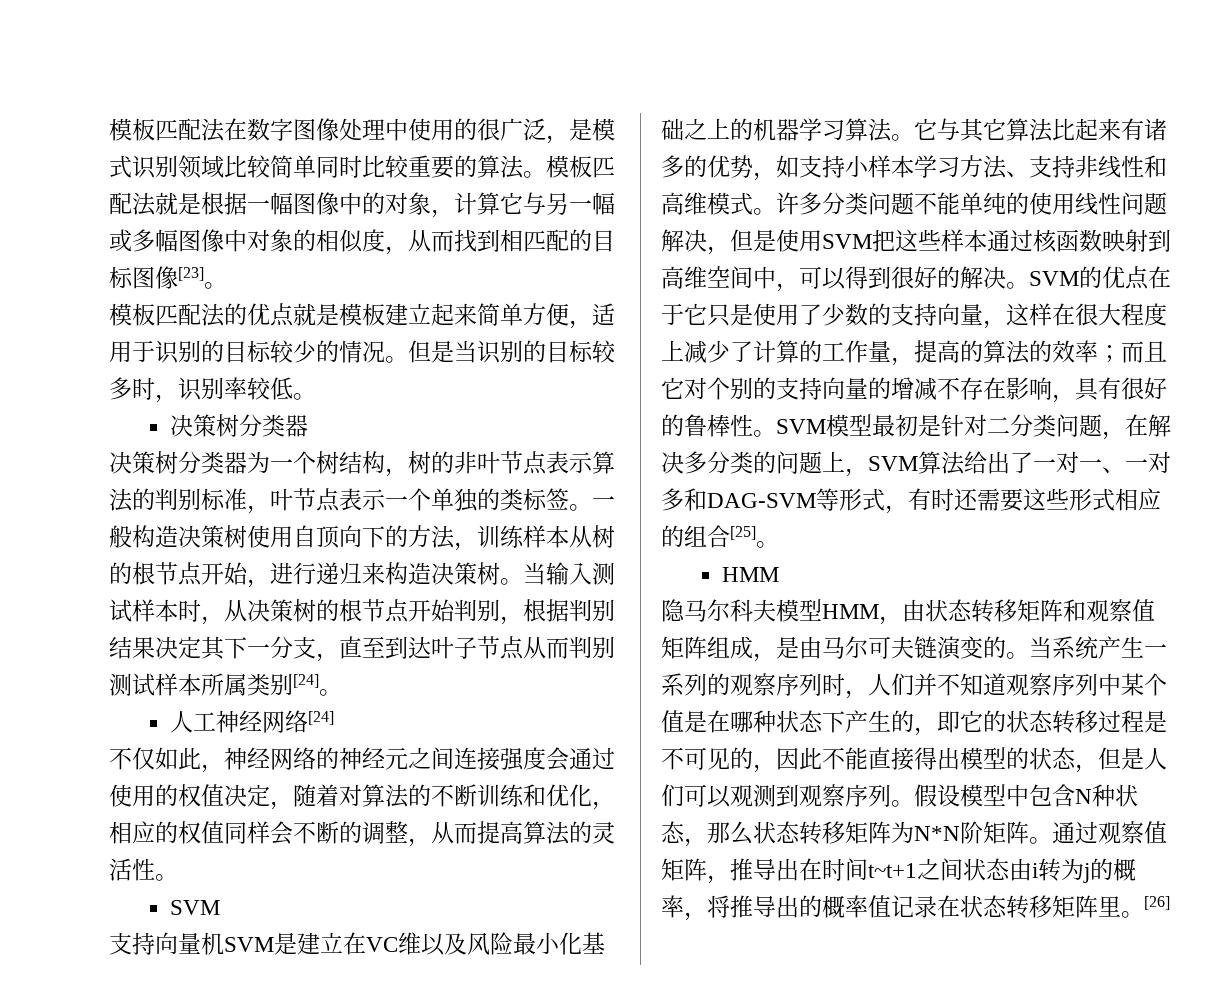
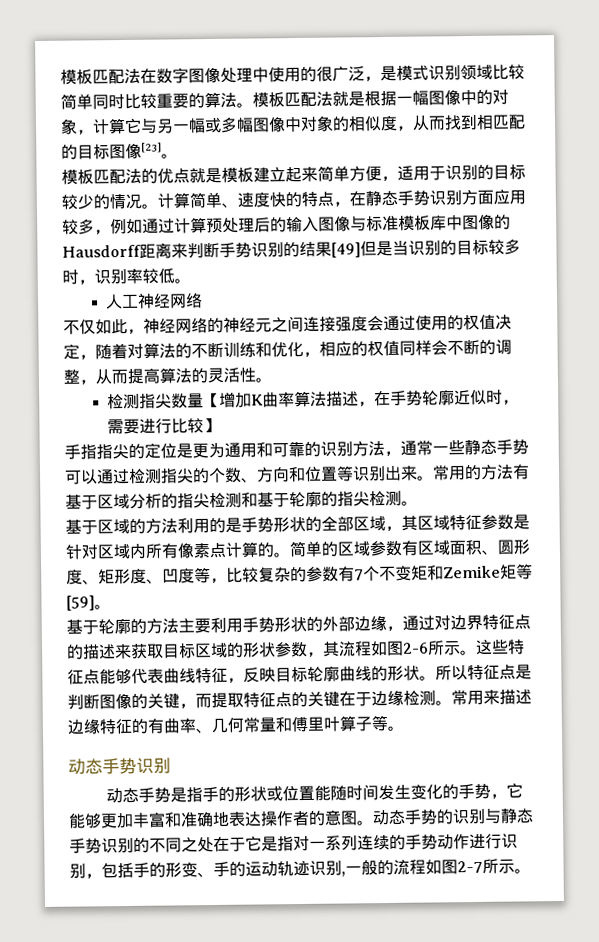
- 但是当识别的目标较多时，识别率较低。
- 决策树分类器
- 决策树分类器为一个树结构，树的非叶节点表示算法的判别标准，叶节点表示一个单独的类标签。一般构造决策树使用自顶向下的方法，训练样本从树的根节点开始，进行递归来构造决策树。当输入测试样本时，从决策树的根节点开始判别，根据判别结果决定其下一分支，直至到达叶子节点从而判别测试样本所属类别[24]。
+ 计算简单、速度快的特点，在静态手势识别方面应用较多，例如通过计算预处理后的输入图像与标准模板库中图像的Hausdorff距离来判断手势识别的结果[49]但是当识别的目标较多时，识别率较低。
- 人工神经网络[24]
+ 人工神经网络
  不仅如此，神经网络的神经元之间连接强度会通过使用的权值决定，随着对算法的不断训练和优化，相应的权值同样会不断的调整，从而提高算法的灵活性。
- SVM
- 支持向量机SVM是建立在VC维以及风险最小化基础之上的机器学习算法。它与其它算法比起来有诸多的优势，如支持小样本学习方法、支持非线性和高维模式。许多分类问题不能单纯的使用线性问题解决，但是使用SVM把这些样本通过核函数映射到高维空间中，可以得到很好的解决。SVM的优点在于它只是使用了少数的支持向量，这样在很大程度上减少了计算的工作量，提高的算法的效率；而且它对个别的支持向量的增减不存在影响，具有很好的鲁棒性。SVM模型最初是针对二分类问题，在解决多分类的问题上，SVM算法给出了一对一、一对多和DAG-SVM等形式，有时还需要这些形式相应的组合[25]。
- HMM
- 隐马尔科夫模型HMM，由状态转移矩阵和观察值矩阵组成，是由马尔可夫链演变的。当系统产生一系列的观察序列时，人们并不知道观察序列中某个值是在哪种状态下产生的，即它的状态转移过程是不可见的，因此不能直接得出模型的状态，但是人们可以观测到观察序列。假设模型中包含N种状态，那么状态转移矩阵为N*N阶矩阵。通过观察值矩阵，推导出在时间t~t+1之间状态由i转为j的概率，将推导出的概率值记录在状态转移矩阵里。[26]
+ 检测指尖数量【增加K曲率算法描述，在手势轮廓近似时，需要进行比较】
+ 手指指尖的定位是更为通用和可靠的识别方法，通常一些静态手势可以通过检测指尖的个数、方向和位置等识别出来。常用的方法有基于区域分析的指尖检测和基于轮廓的指尖检测。
+ 基于区域的方法利用的是手势形状的全部区域，其区域特征参数是针对区域内所有像素点计算的。简单的区域参数有区域面积、圆形度、矩形度、凹度等，比较复杂的参数有7个不变矩和Zemike矩等[59]。
+ 基于轮廓的方法主要利用手势形状的外部边缘，通过对边界特征点的描述来获取目标区域的形状参数，其流程如图2-6所示。这些特征点能够代表曲线特征，反映目标轮廓曲线的形状。所以特征点是判断图像的关键，而提取特征点的关键在于边缘检测。常用来描述边缘特征的有曲率、几何常量和傅里叶算子等。
+ 动态手势识别
+ 动态手势是指手的形状或位置能随时间发生变化的手势，它能够更加丰富和准确地表达操作者的意图。动态手势的识别与静态手势识别的不同之处在于它是指对一系列连续的手势动作进行识别，包括手的形变、手的运动轨迹识别,一般的流程如图2-7所示。

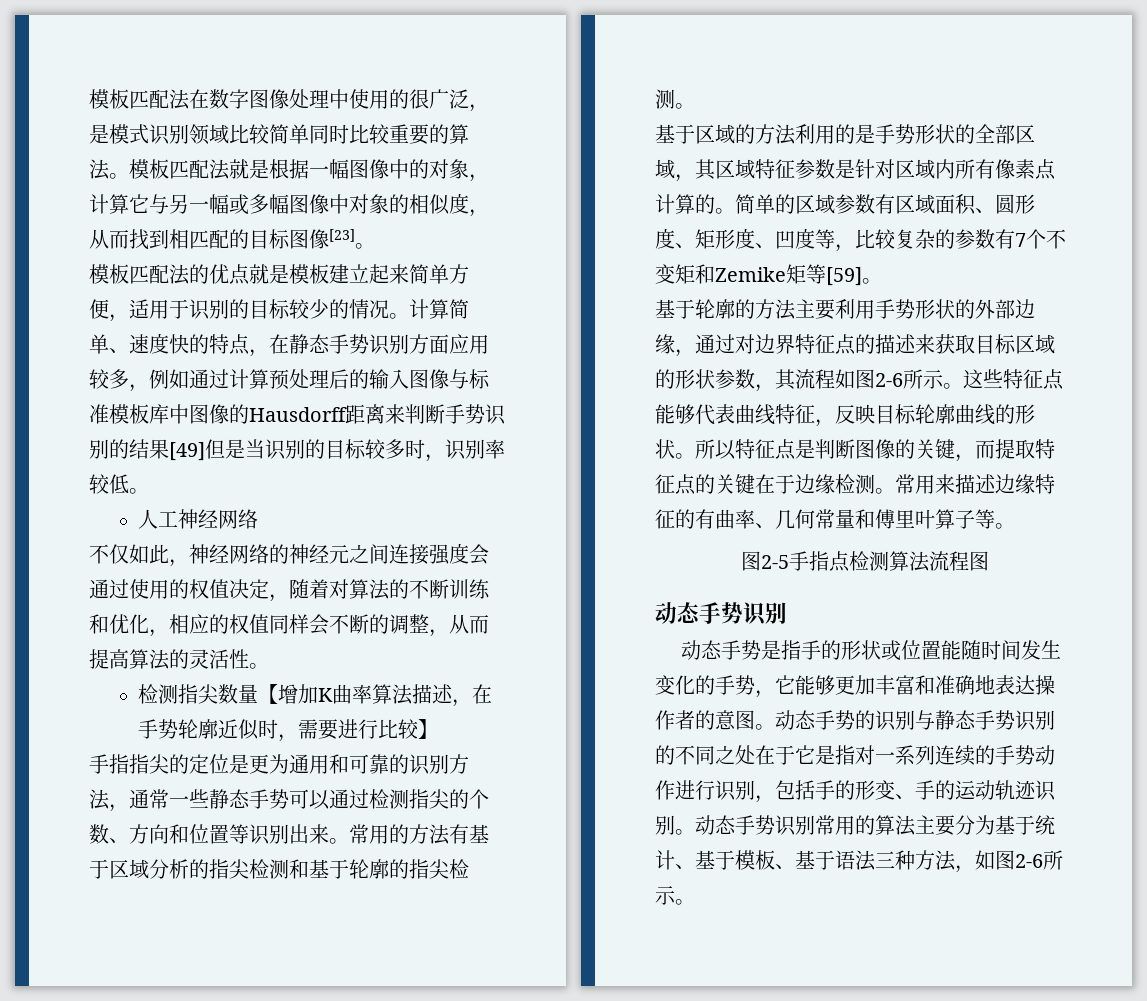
+ 图2-5手指点检测算法流程图
- 动态手势的识别与静态手势识别的不同之处在于它是指对一系列连续的手势动作进行识别，包括手的形变、手的运动轨迹识别,一般的流程如图2-7所示。
+ 动态手势的识别与静态手势识别的不同之处在于它是指对一系列连续的手势动作进行识别，包括手的形变、手的运动轨迹识别。动态手势识别常用的算法主要分为基于统计、基于模板、基于语法三种方法，如图2-6所示。

